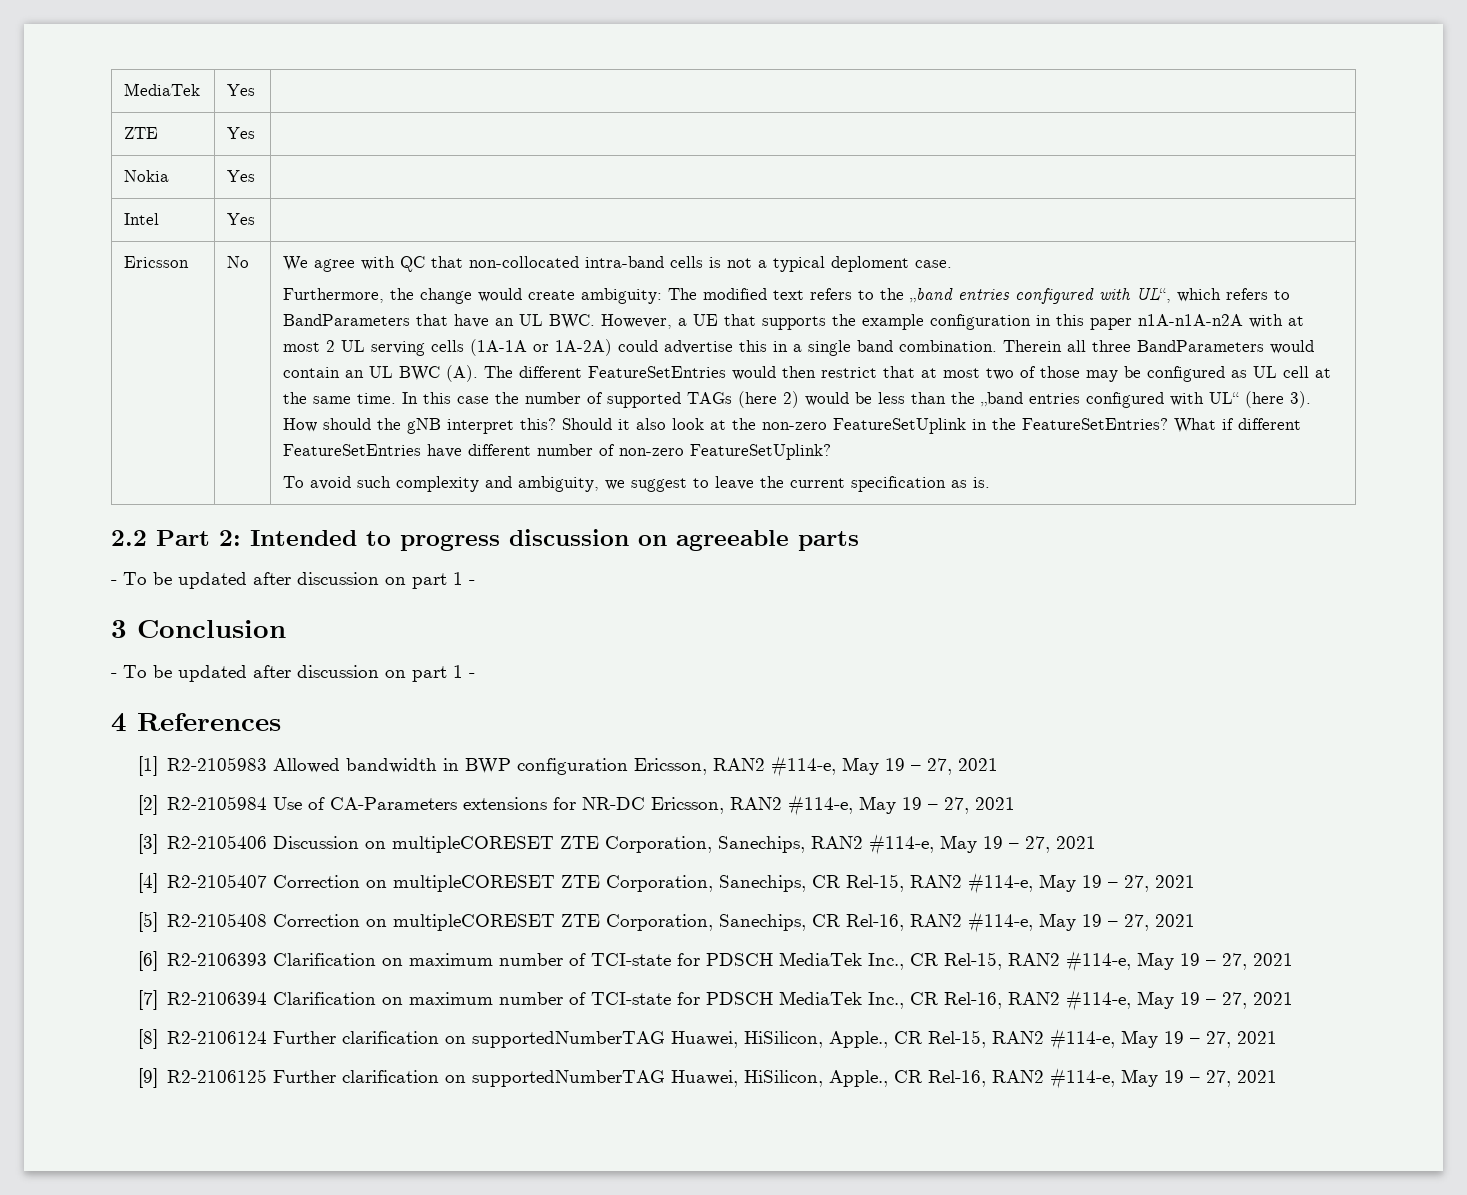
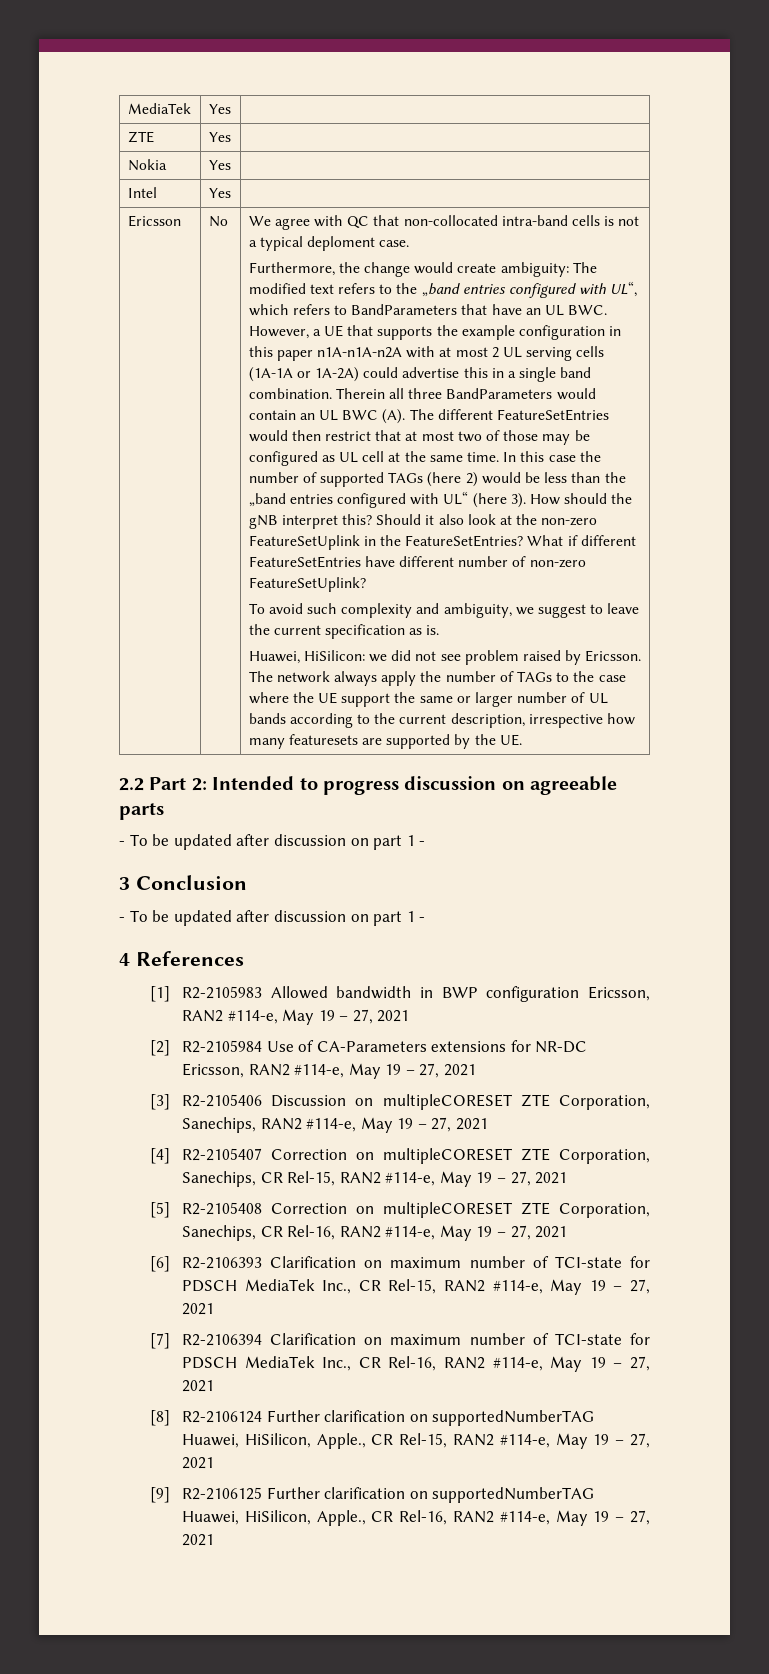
+ Huawei, HiSilicon: we did not see problem raised by Ericsson. The network always apply the number of TAGs to the case where the UE support the same or larger number of UL bands according to the current description, irrespective how many featuresets are supported by the UE.

